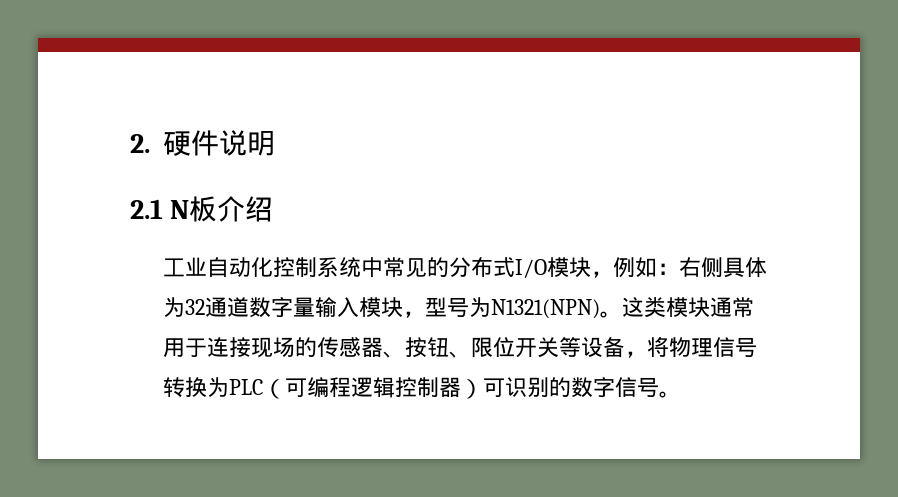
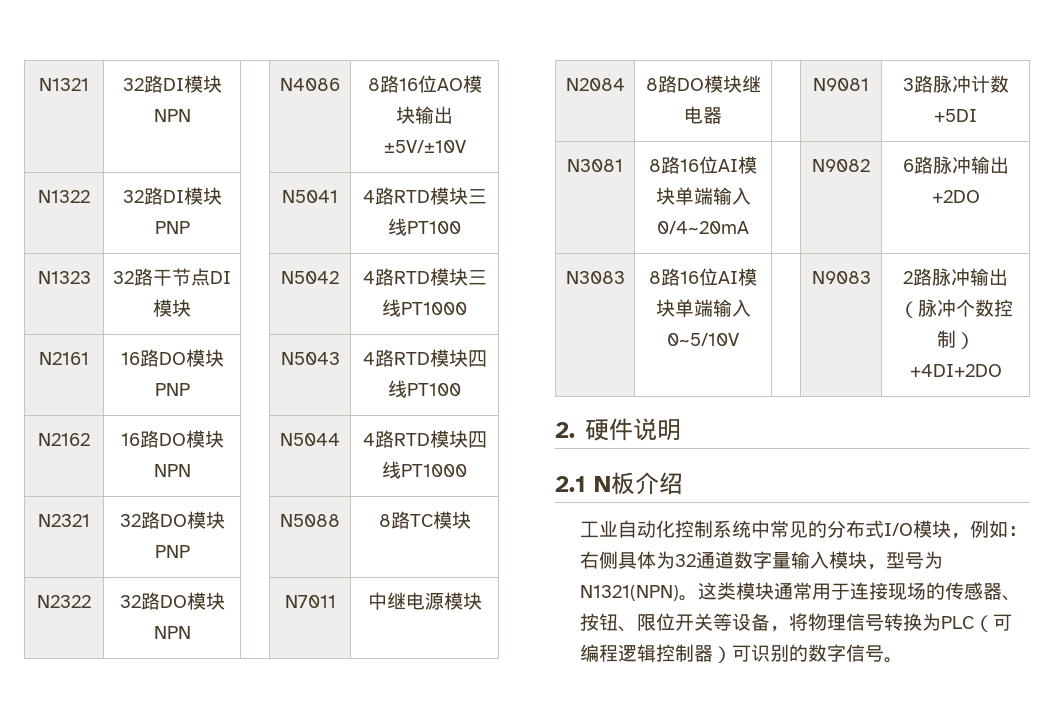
+ N1321 | 32路DI模块NPN | | N4086 | 8路16位AO模块输出±5V/±10V
+ N1322 | 32路DI模块PNP | | N5041 | 4路RTD模块三线PT100
+ N1323 | 32路干节点DI模块 | | N5042 | 4路RTD模块三线PT1000
+ N2161 | 16路DO模块PNP | | N5043 | 4路RTD模块四线PT100
+ N2162 | 16路DO模块NPN | | N5044 | 4路RTD模块四线PT1000
+ N2321 | 32路DO模块PNP | | N5088 | 8路TC模块
+ N2322 | 32路DO模块NPN | | N7011 | 中继电源模块
+ N2084 | 8路DO模块继电器 | | N9081 | 3路脉冲计数+5DI
+ N3081 | 8路16位AI模块单端输入0/4~20mA | | N9082 | 6路脉冲输出+2DO
+ N3083 | 8路16位AI模块单端输入0~5/10V | | N9083 | 2路脉冲输出（脉冲个数控制）+4DI+2DO

